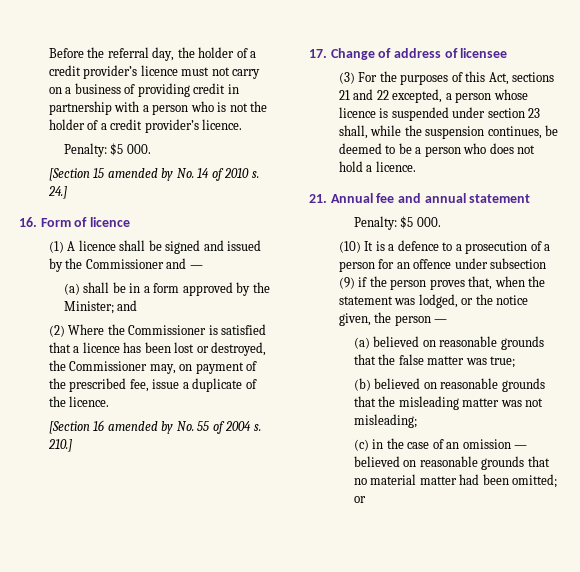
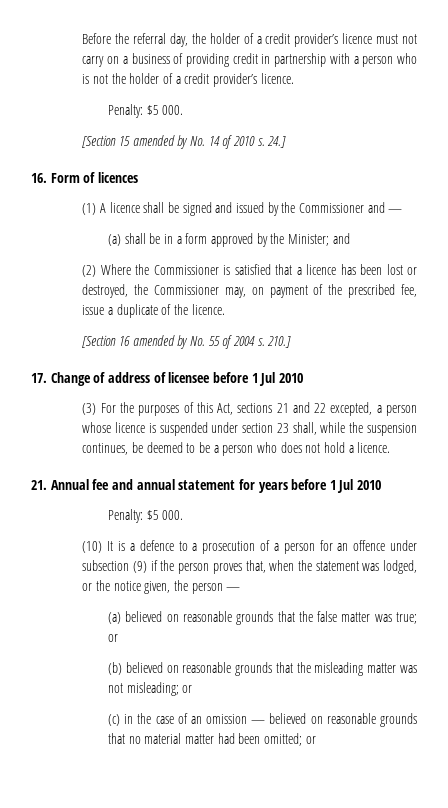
- 16. Form of licence
+ 16. Form of licences
- 17. Change of address of licensee
+ 17. Change of address of licensee before 1 Jul 2010
- 21. Annual fee and annual statement
+ 21. Annual fee and annual statement for years before 1 Jul 2010
- (a) believed on reasonable grounds that the false matter was true;
+ (a) believed on reasonable grounds that the false matter was true; or
- (b) believed on reasonable grounds that the misleading matter was not misleading;
+ (b) believed on reasonable grounds that the misleading matter was not misleading; or

